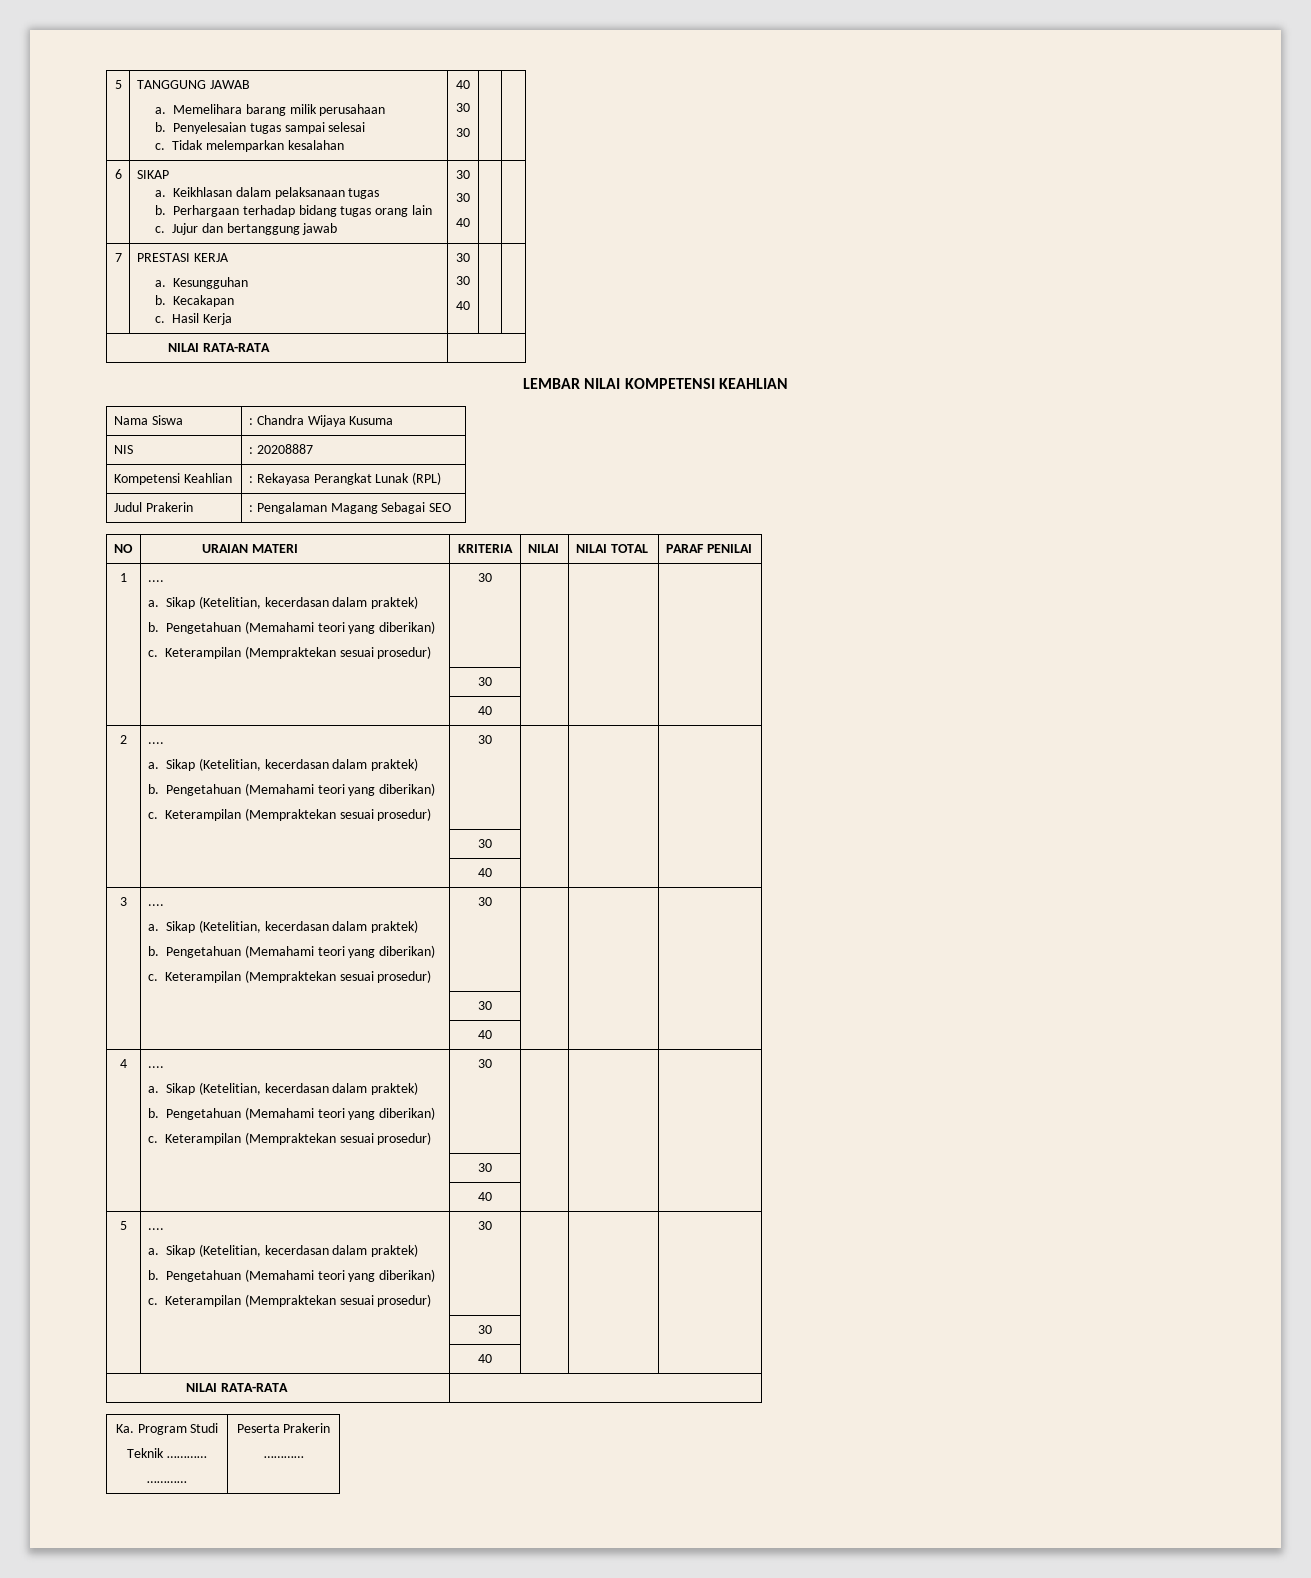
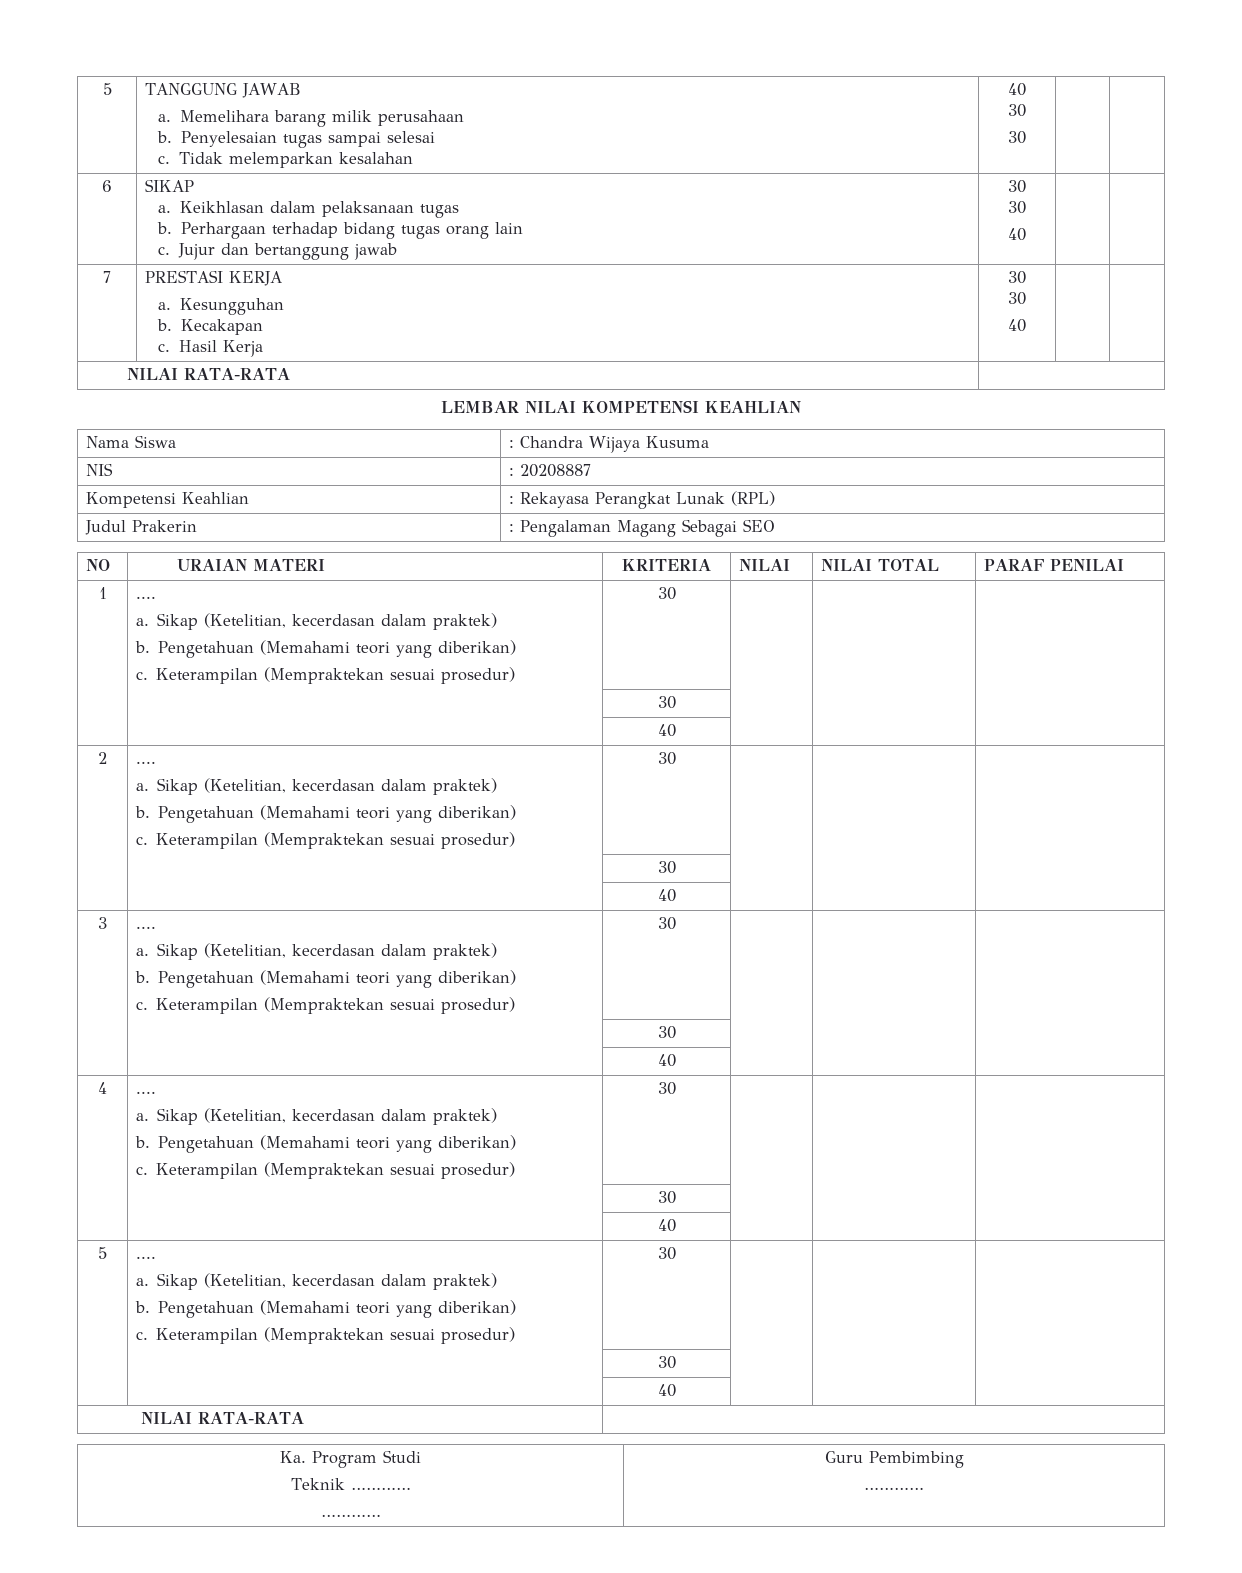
  Ka. Program Studi
  Teknik …………
- ………… | Peserta Prakerin
+ ………… | Guru Pembimbing

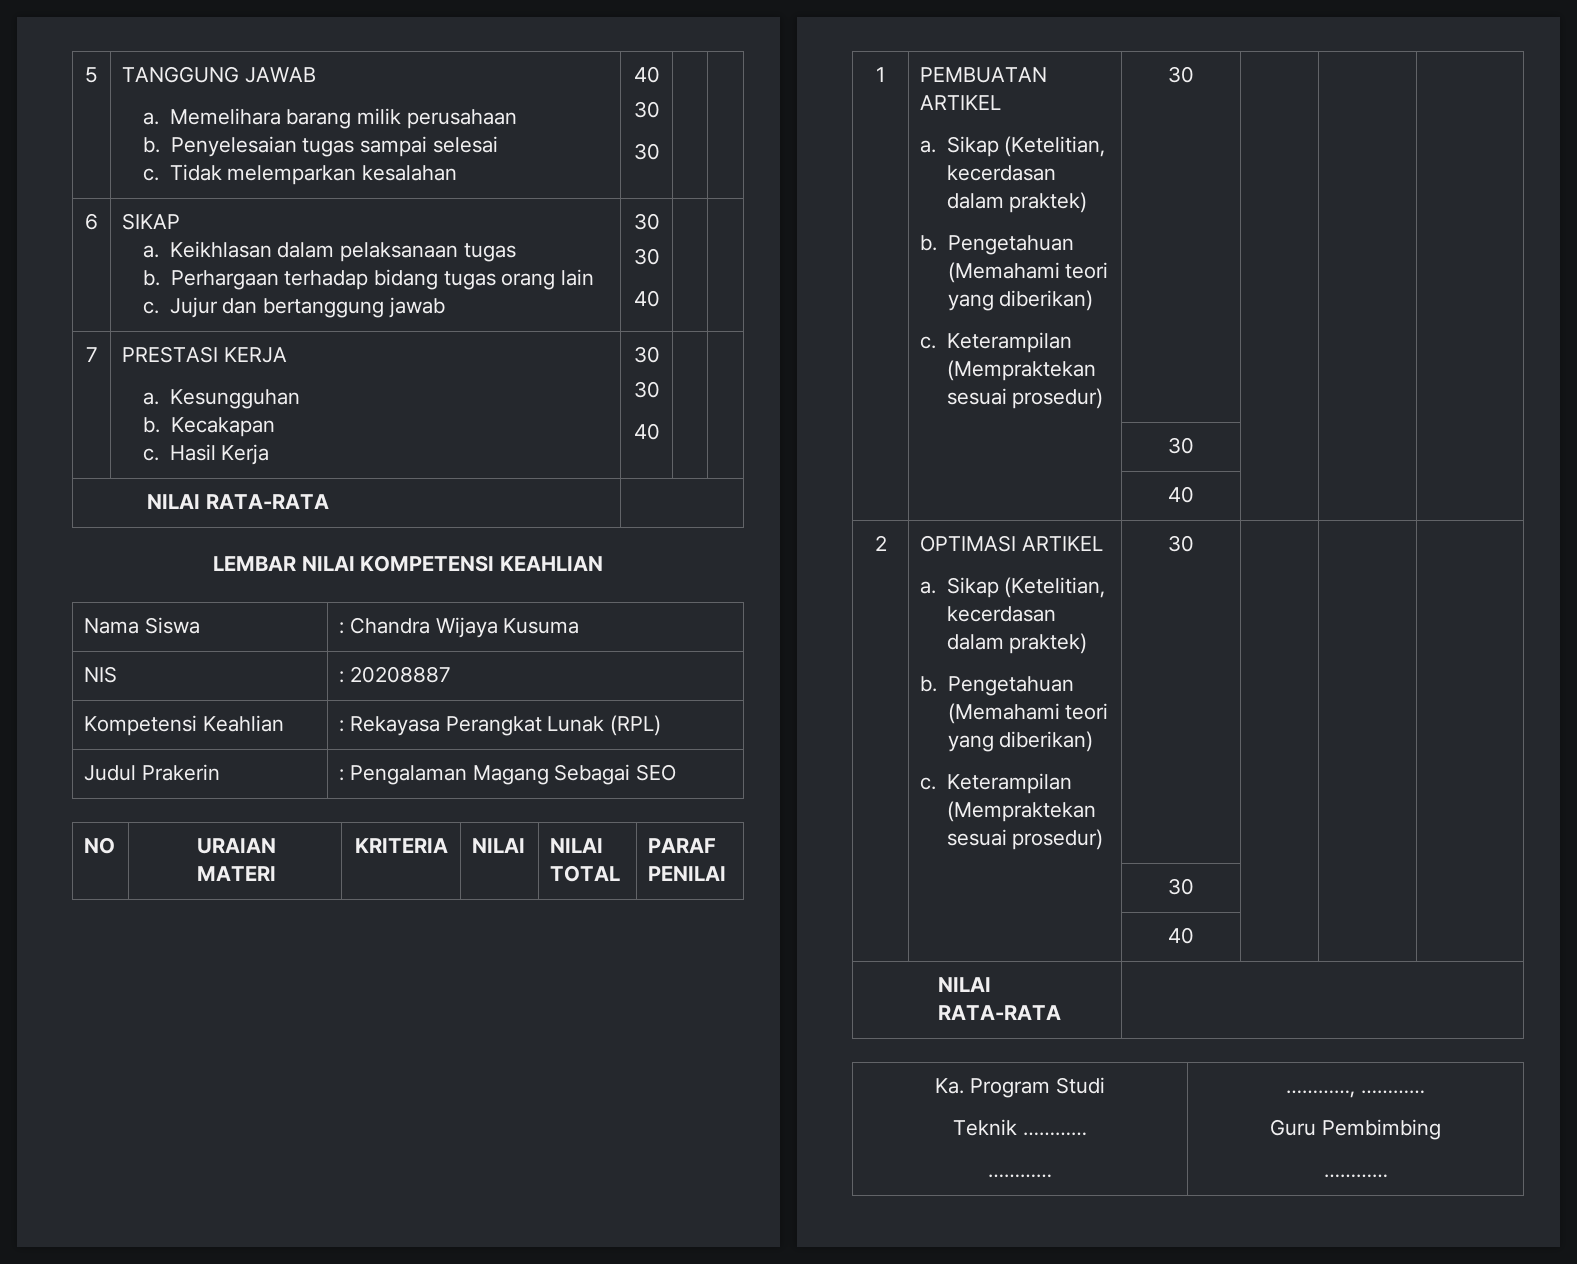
- 1 | ....
+ 1 | PEMBUATAN ARTIKEL
- 2 | ....
- a. Sikap (Ketelitian, kecerdasan dalam praktek)
- b. Pengetahuan (Memahami teori yang diberikan)
- c. Keterampilan (Mempraktekan sesuai prosedur) | 30 | | |
- | | 30 | | |
- | | 40 | | |
- 3 | ....
- a. Sikap (Ketelitian, kecerdasan dalam praktek)
- b. Pengetahuan (Memahami teori yang diberikan)
- c. Keterampilan (Mempraktekan sesuai prosedur) | 30 | | |
- | | 30 | | |
- | | 40 | | |
- 4 | ....
- a. Sikap (Ketelitian, kecerdasan dalam praktek)
- b. Pengetahuan (Memahami teori yang diberikan)
- c. Keterampilan (Mempraktekan sesuai prosedur) | 30 | | |
- | | 30 | | |
- | | 40 | | |
- 5 | ....
+ 2 | OPTIMASI ARTIKEL
  Ka. Program Studi
  Teknik …………
- ………… | Guru Pembimbing
+ ………… | …………, …………
+ Guru Pembimbing

